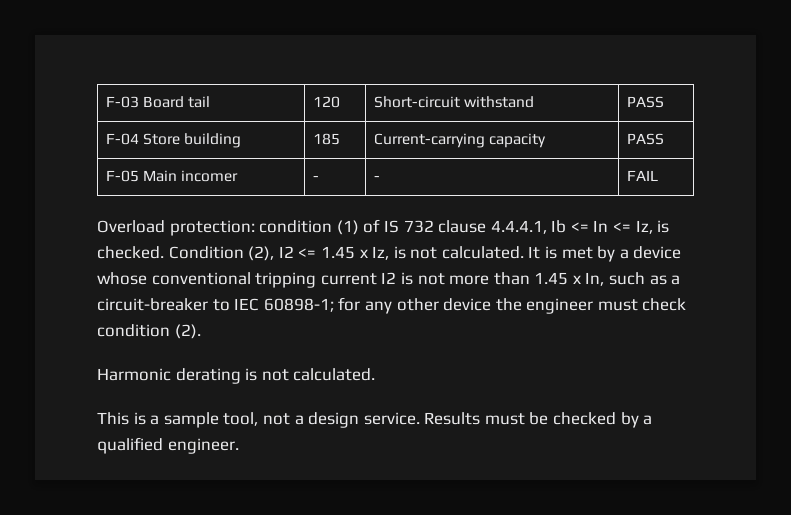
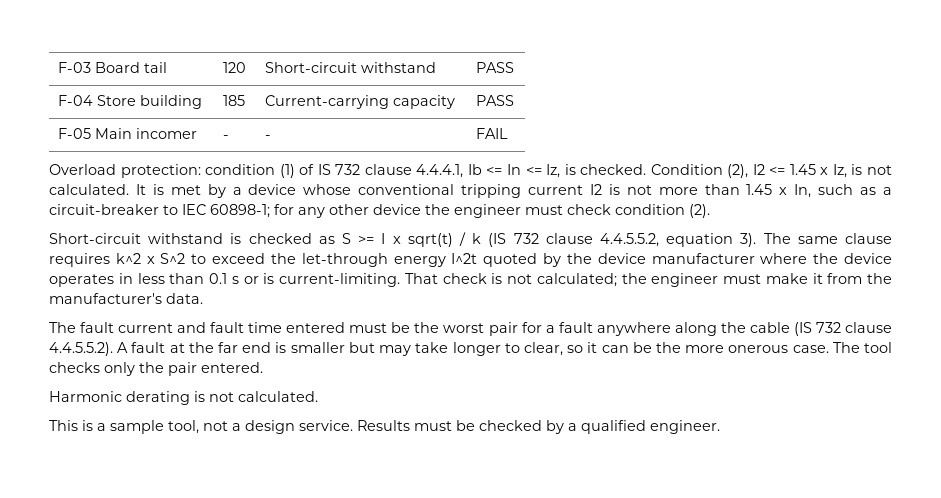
+ Short-circuit withstand is checked as S >= I x sqrt(t) / k (IS 732 clause 4.4.5.5.2, equation 3). The same clause requires k^2 x S^2 to exceed the let-through energy I^2t quoted by the device manufacturer where the device operates in less than 0.1 s or is current-limiting. That check is not calculated; the engineer must make it from the manufacturer's data.
+ The fault current and fault time entered must be the worst pair for a fault anywhere along the cable (IS 732 clause 4.4.5.5.2). A fault at the far end is smaller but may take longer to clear, so it can be the more onerous case. The tool checks only the pair entered.

